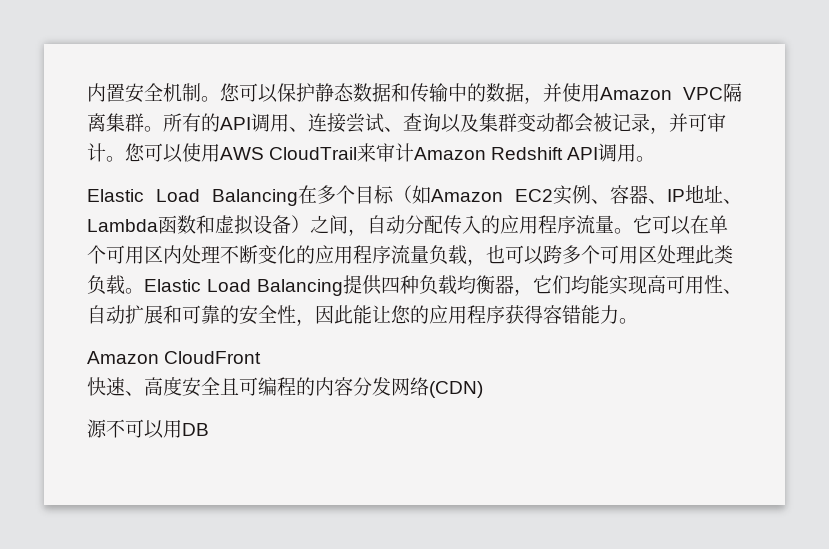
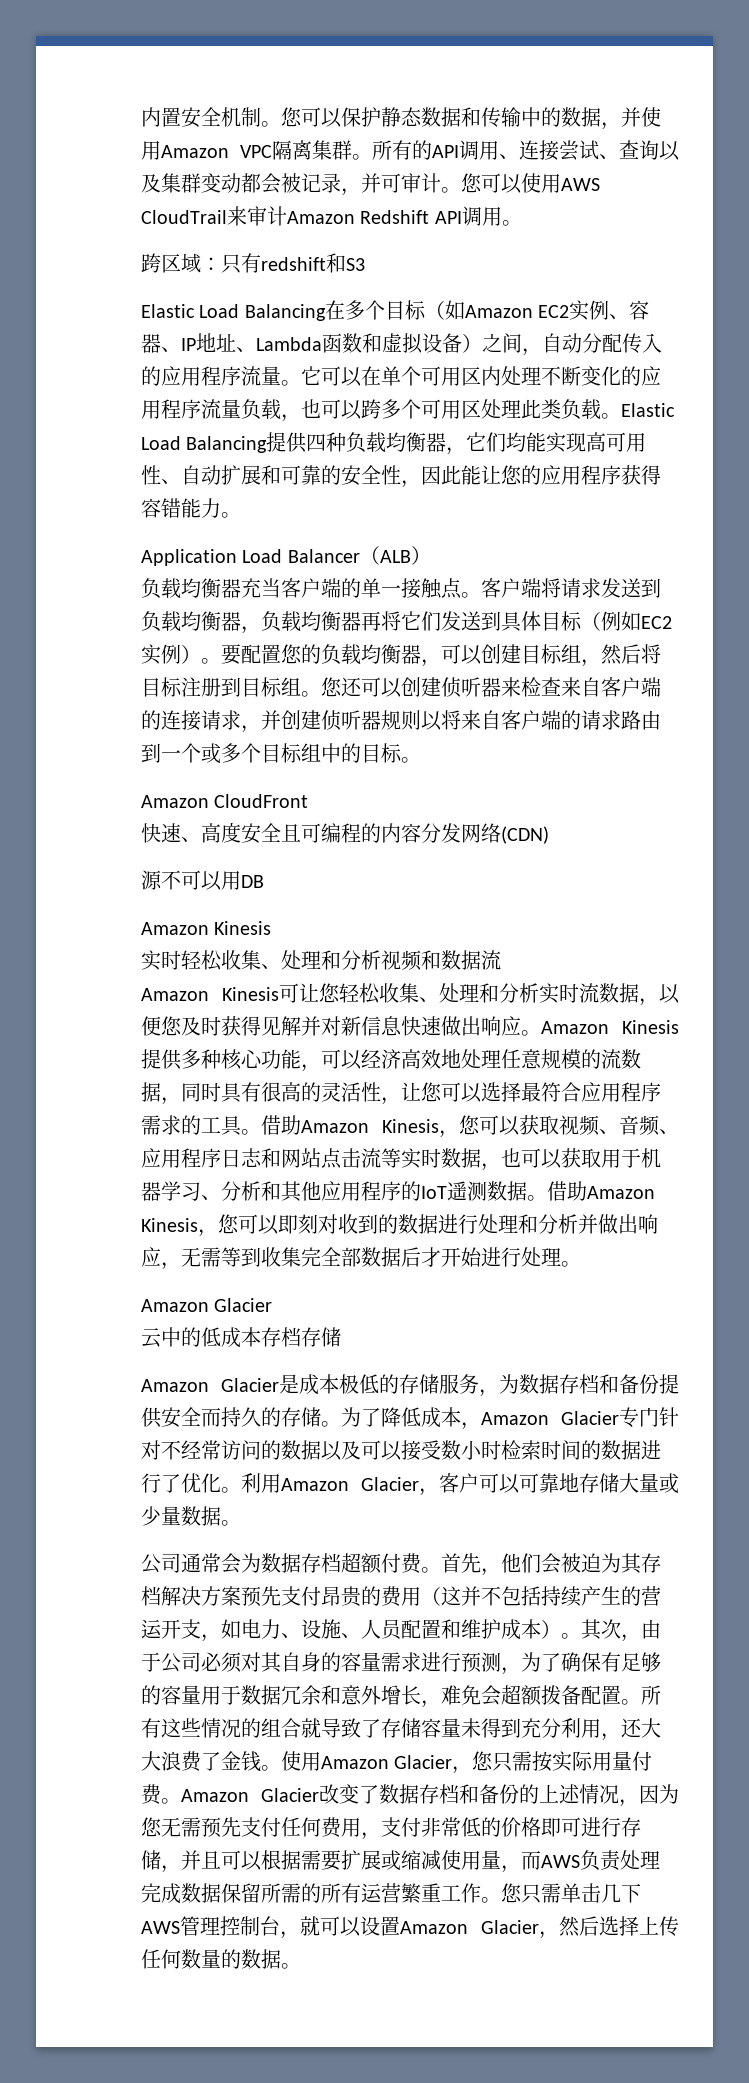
+ 跨区域：只有redshift和S3
+ Application Load Balancer（ALB）
+ 负载均衡器充当客户端的单一接触点。客户端将请求发送到负载均衡器，负载均衡器再将它们发送到具体目标（例如EC2实例）。要配置您的负载均衡器，可以创建目标组，然后将目标注册到目标组。您还可以创建侦听器来检查来自客户端的连接请求，并创建侦听器规则以将来自客户端的请求路由到一个或多个目标组中的目标。
  源不可以用DB
+ Amazon Kinesis
+ 实时轻松收集、处理和分析视频和数据流
+ Amazon Kinesis可让您轻松收集、处理和分析实时流数据，以便您及时获得见解并对新信息快速做出响应。Amazon Kinesis提供多种核心功能，可以经济高效地处理任意规模的流数据，同时具有很高的灵活性，让您可以选择最符合应用程序需求的工具。借助Amazon Kinesis，您可以获取视频、音频、应用程序日志和网站点击流等实时数据，也可以获取用于机器学习、分析和其他应用程序的IoT遥测数据。借助Amazon Kinesis，您可以即刻对收到的数据进行处理和分析并做出响应，无需等到收集完全部数据后才开始进行处理。
+ Amazon Glacier
+ 云中的低成本存档存储
+ Amazon Glacier是成本极低的存储服务，为数据存档和备份提供安全而持久的存储。为了降低成本，Amazon Glacier专门针对不经常访问的数据以及可以接受数小时检索时间的数据进行了优化。利用Amazon Glacier，客户可以可靠地存储大量或少量数据。
+ 公司通常会为数据存档超额付费。首先，他们会被迫为其存档解决方案预先支付昂贵的费用（这并不包括持续产生的营运开支，如电力、设施、人员配置和维护成本）。其次，由于公司必须对其自身的容量需求进行预测，为了确保有足够的容量用于数据冗余和意外增长，难免会超额拨备配置。所有这些情况的组合就导致了存储容量未得到充分利用，还大大浪费了金钱。使用Amazon Glacier，您只需按实际用量付费。Amazon Glacier改变了数据存档和备份的上述情况，因为您无需预先支付任何费用，支付非常低的价格即可进行存储，并且可以根据需要扩展或缩减使用量，而AWS负责处理完成数据保留所需的所有运营繁重工作。您只需单击几下AWS管理控制台，就可以设置Amazon Glacier，然后选择上传任何数量的数据。

